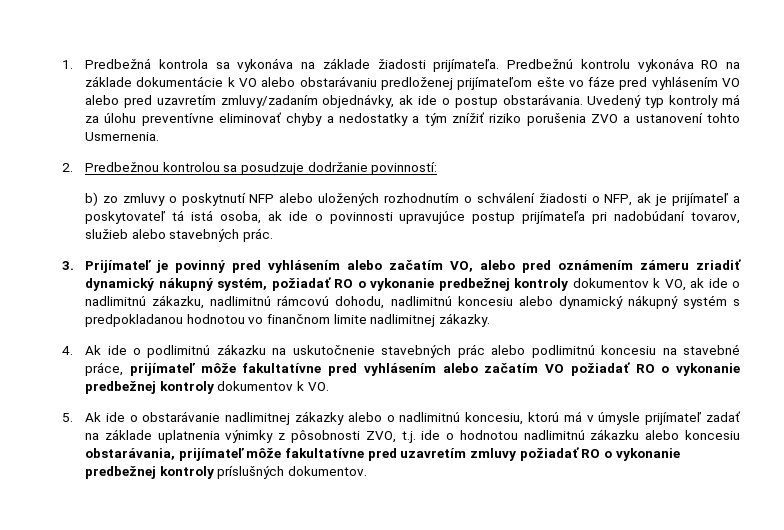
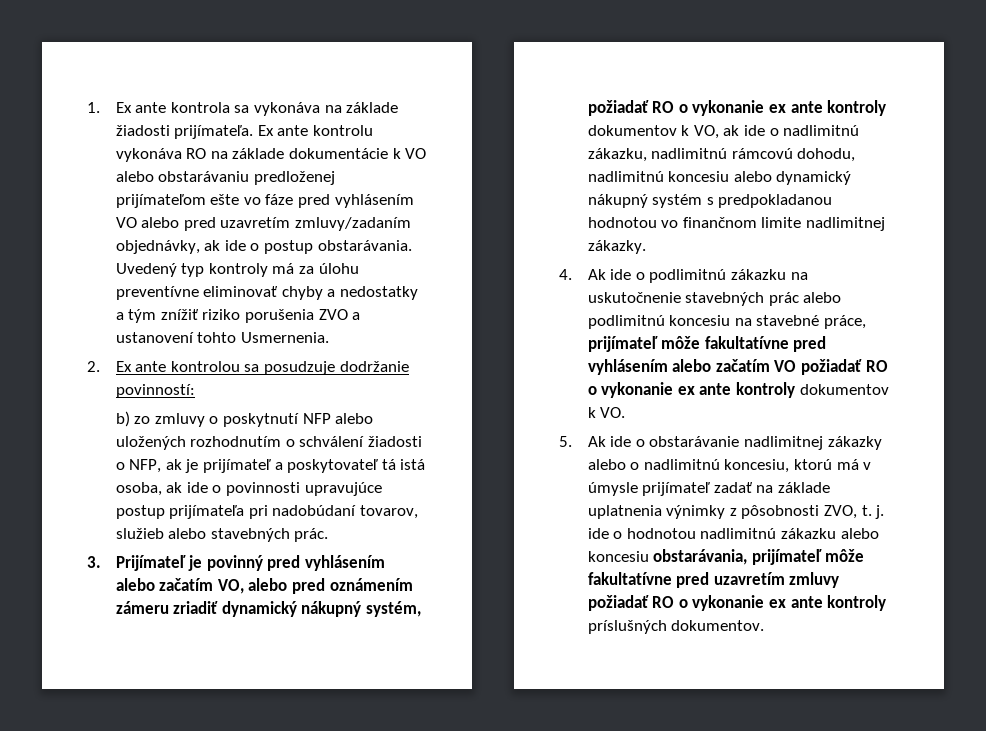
- 1. Predbežná kontrola sa vykonáva na základe žiadosti prijímateľa.
+ 1. Ex ante kontrola sa vykonáva na základe žiadosti prijímateľa.
- Predbežnú kontrolu vykonáva RO na základe dokumentácie k VO alebo obstarávaniu predloženej prijímateľom ešte vo fáze pred vyhlásením VO alebo pred uzavretím zmluvy/zadaním objednávky, ak ide o postup obstarávania.
+ Ex ante kontrolu vykonáva RO na základe dokumentácie k VO alebo obstarávaniu predloženej prijímateľom ešte vo fáze pred vyhlásením VO alebo pred uzavretím zmluvy/zadaním objednávky, ak ide o postup obstarávania.
- 2. Predbežnou kontrolou sa posudzuje dodržanie povinností:
+ 2. Ex ante kontrolou sa posudzuje dodržanie povinností:
- 3. Prijímateľ je povinný pred vyhlásením alebo začatím VO, alebo pred oznámením zámeru zriadiť dynamický nákupný systém, požiadať RO o vykonanie predbežnej kontroly dokumentov k VO, ak ide o nadlimitnú zákazku, nadlimitnú rámcovú dohodu, nadlimitnú koncesiu alebo dynamický nákupný systém s predpokladanou hodnotou vo finančnom limite nadlimitnej zákazky.
+ 3. Prijímateľ je povinný pred vyhlásením alebo začatím VO, alebo pred oznámením zámeru zriadiť dynamický nákupný systém, požiadať RO o vykonanie ex ante kontroly dokumentov k VO, ak ide o nadlimitnú zákazku, nadlimitnú rámcovú dohodu, nadlimitnú koncesiu alebo dynamický nákupný systém s predpokladanou hodnotou vo finančnom limite nadlimitnej zákazky.
- 4. Ak ide o podlimitnú zákazku na uskutočnenie stavebných prác alebo podlimitnú koncesiu na stavebné práce, prijímateľ môže fakultatívne pred vyhlásením alebo začatím VO požiadať RO o vykonanie predbežnej kontroly dokumentov k VO.
+ 4. Ak ide o podlimitnú zákazku na uskutočnenie stavebných prác alebo podlimitnú koncesiu na stavebné práce, prijímateľ môže fakultatívne pred vyhlásením alebo začatím VO požiadať RO o vykonanie ex ante kontroly dokumentov k VO.
- 5. Ak ide o obstarávanie nadlimitnej zákazky alebo o nadlimitnú koncesiu, ktorú má v úmysle prijímateľ zadať na základe uplatnenia výnimky z pôsobnosti ZVO, t.j. ide o hodnotou nadlimitnú zákazku alebo koncesiu obstarávania, prijímateľ môže fakultatívne pred uzavretím zmluvy požiadať RO o vykonanie predbežnej kontroly príslušných dokumentov.
+ 5. Ak ide o obstarávanie nadlimitnej zákazky alebo o nadlimitnú koncesiu, ktorú má v úmysle prijímateľ zadať na základe uplatnenia výnimky z pôsobnosti ZVO, t. j. ide o hodnotou nadlimitnú zákazku alebo koncesiu obstarávania, prijímateľ môže fakultatívne pred uzavretím zmluvy požiadať RO o vykonanie ex ante kontroly príslušných dokumentov.

